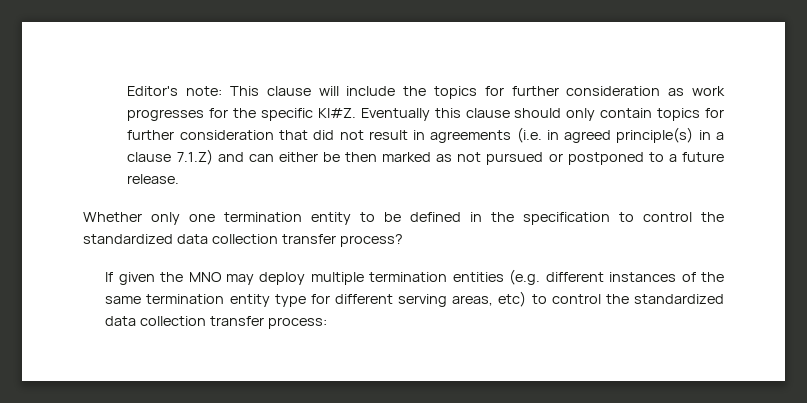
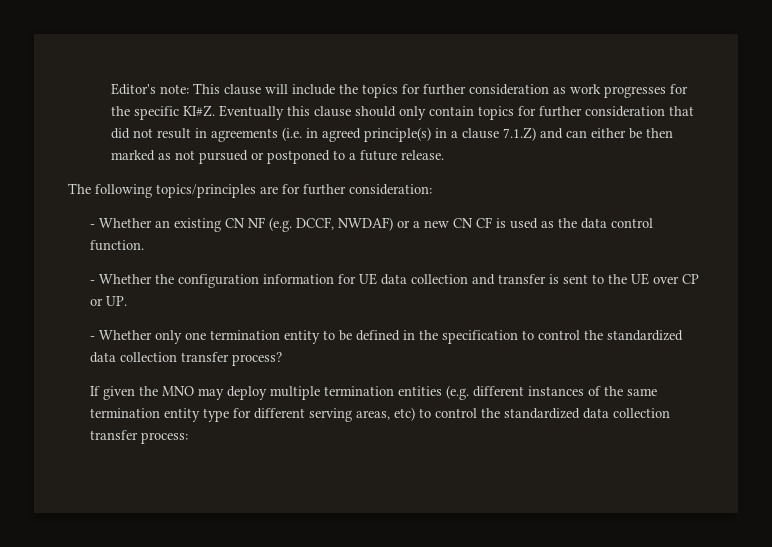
- Whether only one termination entity to be defined in the specification to control the standardized data collection transfer process?
+ The following topics/principles are for further consideration:
+ - Whether an existing CN NF (e.g. DCCF, NWDAF) or a new CN CF is used as the data control function.
+ - Whether the configuration information for UE data collection and transfer is sent to the UE over CP or UP.
+ - Whether only one termination entity to be defined in the specification to control the standardized data collection transfer process?

